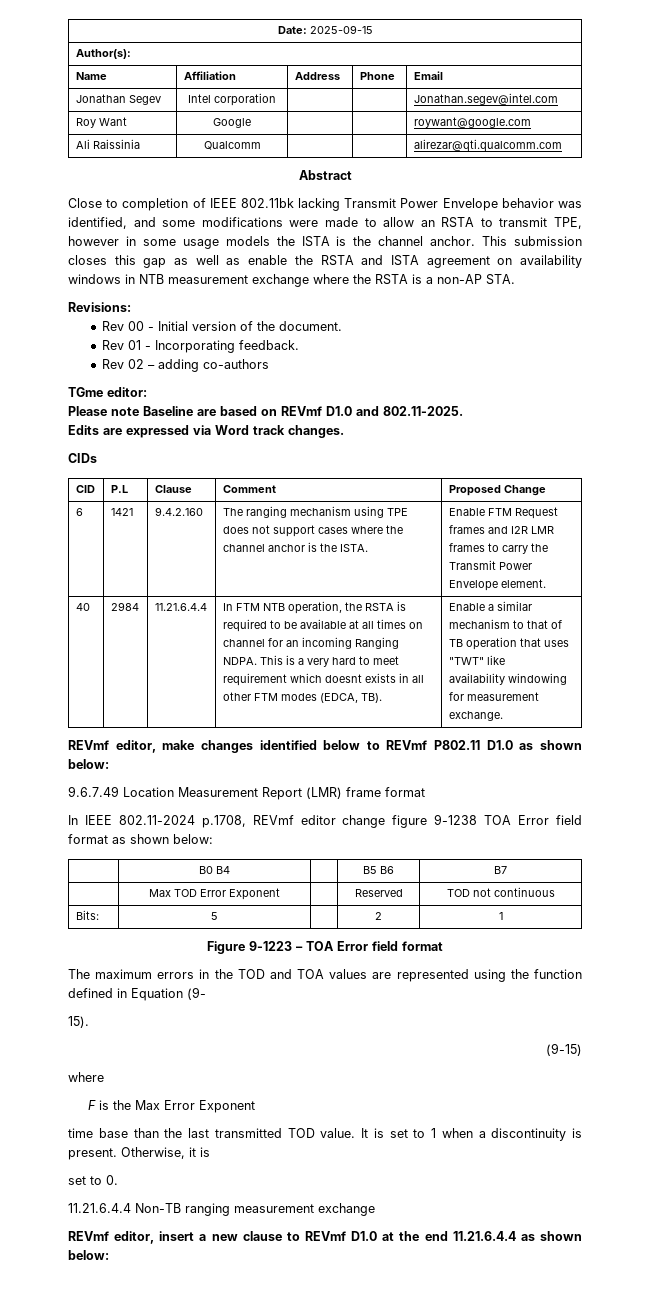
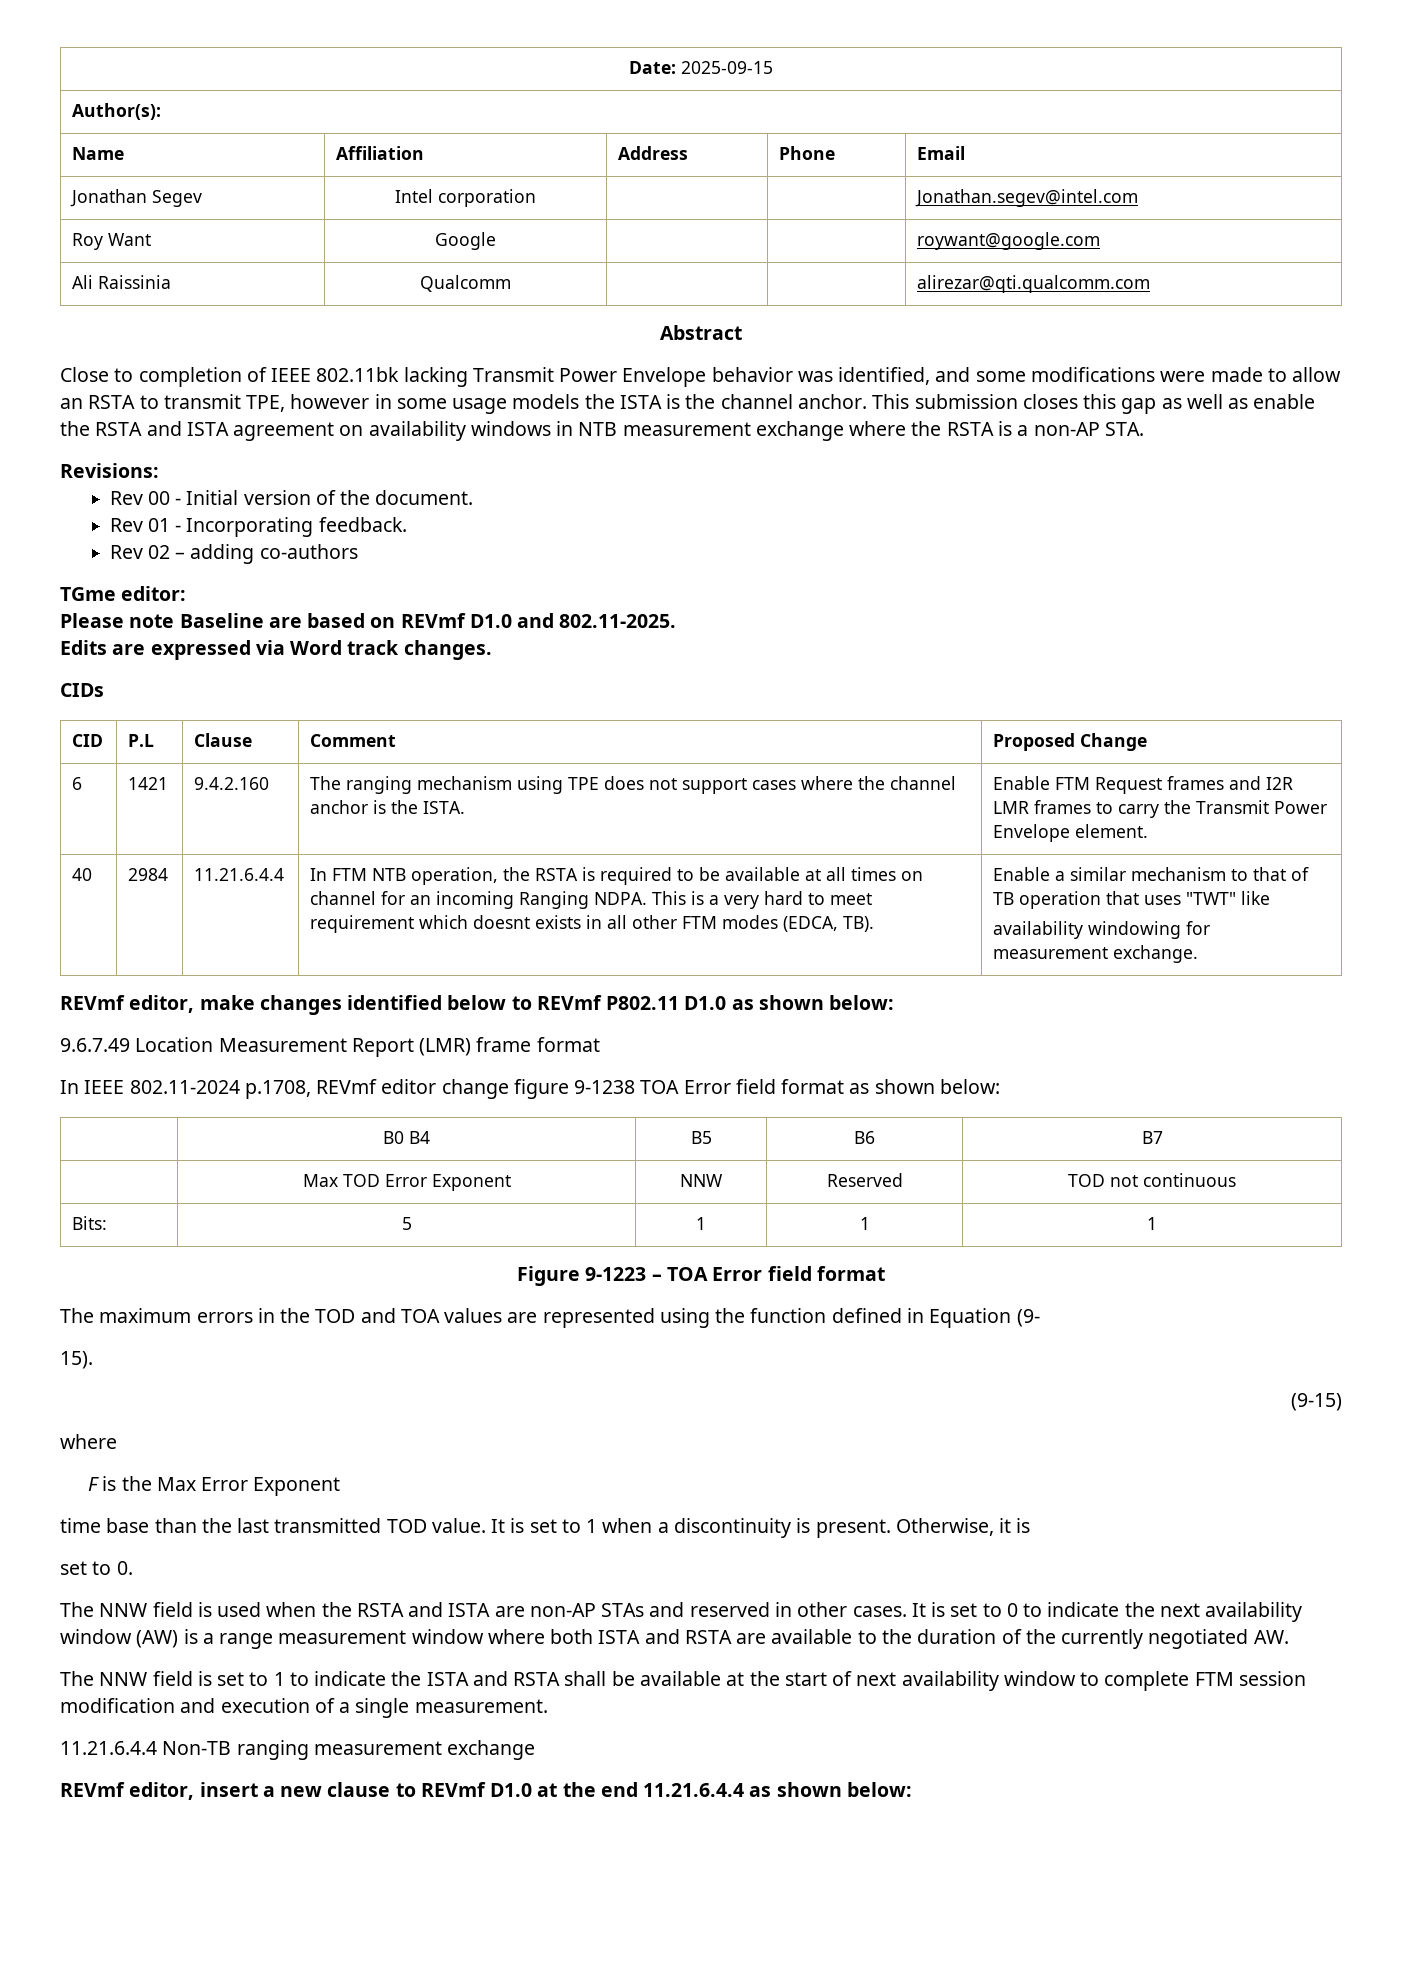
- | B0 B4 | | B5 B6 | B7
+ | B0 B4 | B5 | B6 | B7
- | Max TOD Error Exponent | | Reserved | TOD not continuous
+ | Max TOD Error Exponent | NNW | Reserved | TOD not continuous
- Bits: | 5 | | 2 | 1
+ Bits: | 5 | 1 | 1 | 1
+ The NNW field is used when the RSTA and ISTA are non-AP STAs and reserved in other cases. It is set to 0 to indicate the next availability window (AW) is a range measurement window where both ISTA and RSTA are available to the duration of the currently negotiated AW.
+ The NNW field is set to 1 to indicate the ISTA and RSTA shall be available at the start of next availability window to complete FTM session modification and execution of a single measurement.

